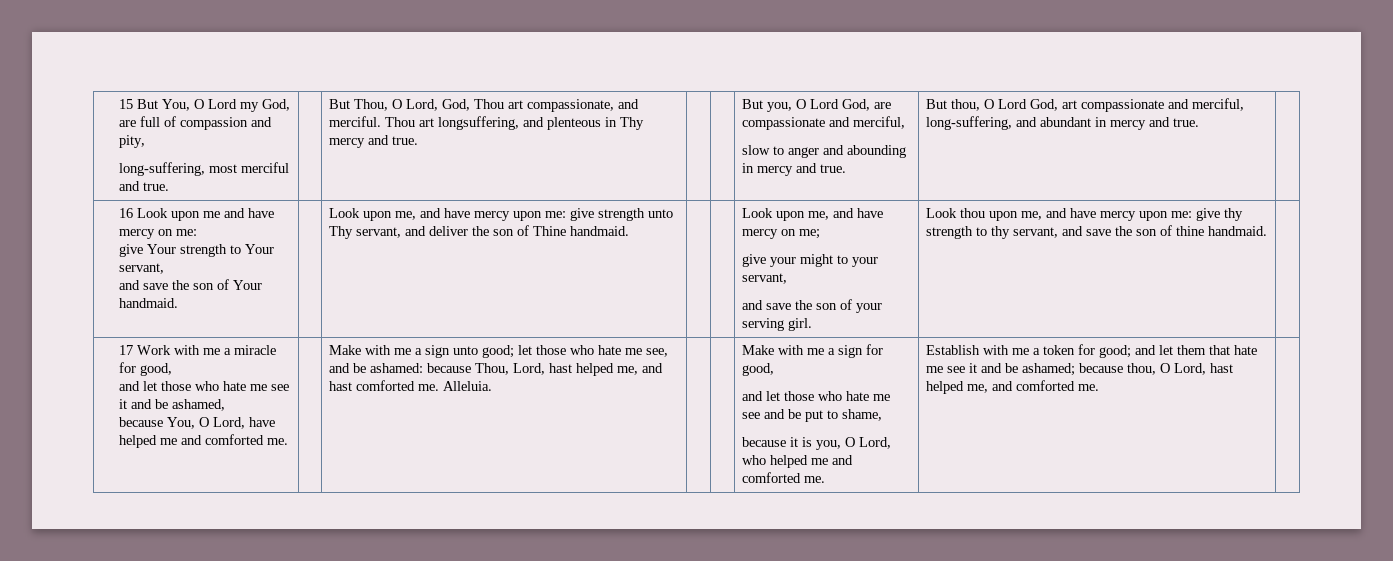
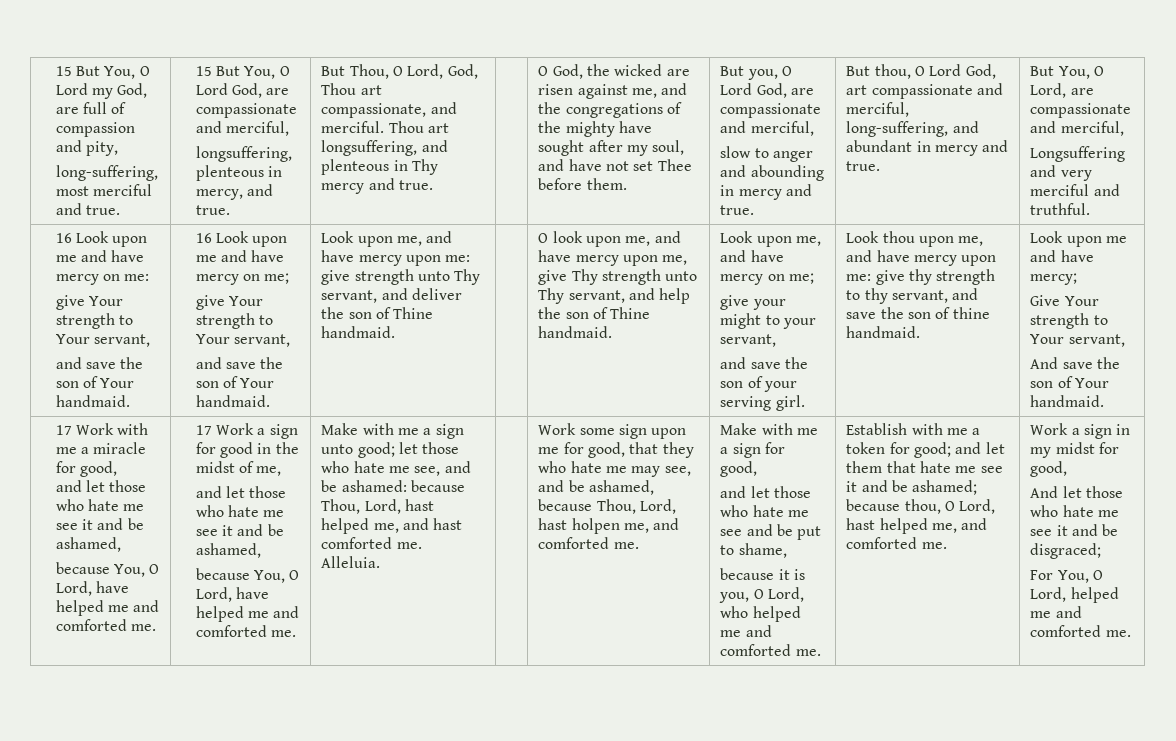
+ 15 But You, O Lord God, are compassionate and merciful,
+ longsuffering, plenteous in mercy, and true.
+ O God, the wicked are risen against me, and the congregations of the mighty have sought after my soul, and have not set Thee before them.
+ But You, O Lord, are compassionate and merciful,
+ Longsuffering and very merciful and truthful.
+ 16 Look upon me and have mercy on me;
+ give Your strength to Your servant,
+ and save the son of Your handmaid.
+ O look upon me, and have mercy upon me, give Thy strength unto Thy servant, and help the son of Thine handmaid.
+ Look upon me and have mercy;
+ Give Your strength to Your servant,
+ And save the son of Your handmaid.
+ 17 Work a sign for good in the midst of me,
+ and let those who hate me see it and be ashamed,
+ because You, O Lord, have helped me and comforted me.
+ Work some sign upon me for good, that they who hate me may see, and be ashamed, because Thou, Lord, hast holpen me, and comforted me.
+ Work a sign in my midst for good,
+ And let those who hate me see it and be disgraced;
+ For You, O Lord, helped me and comforted me.

